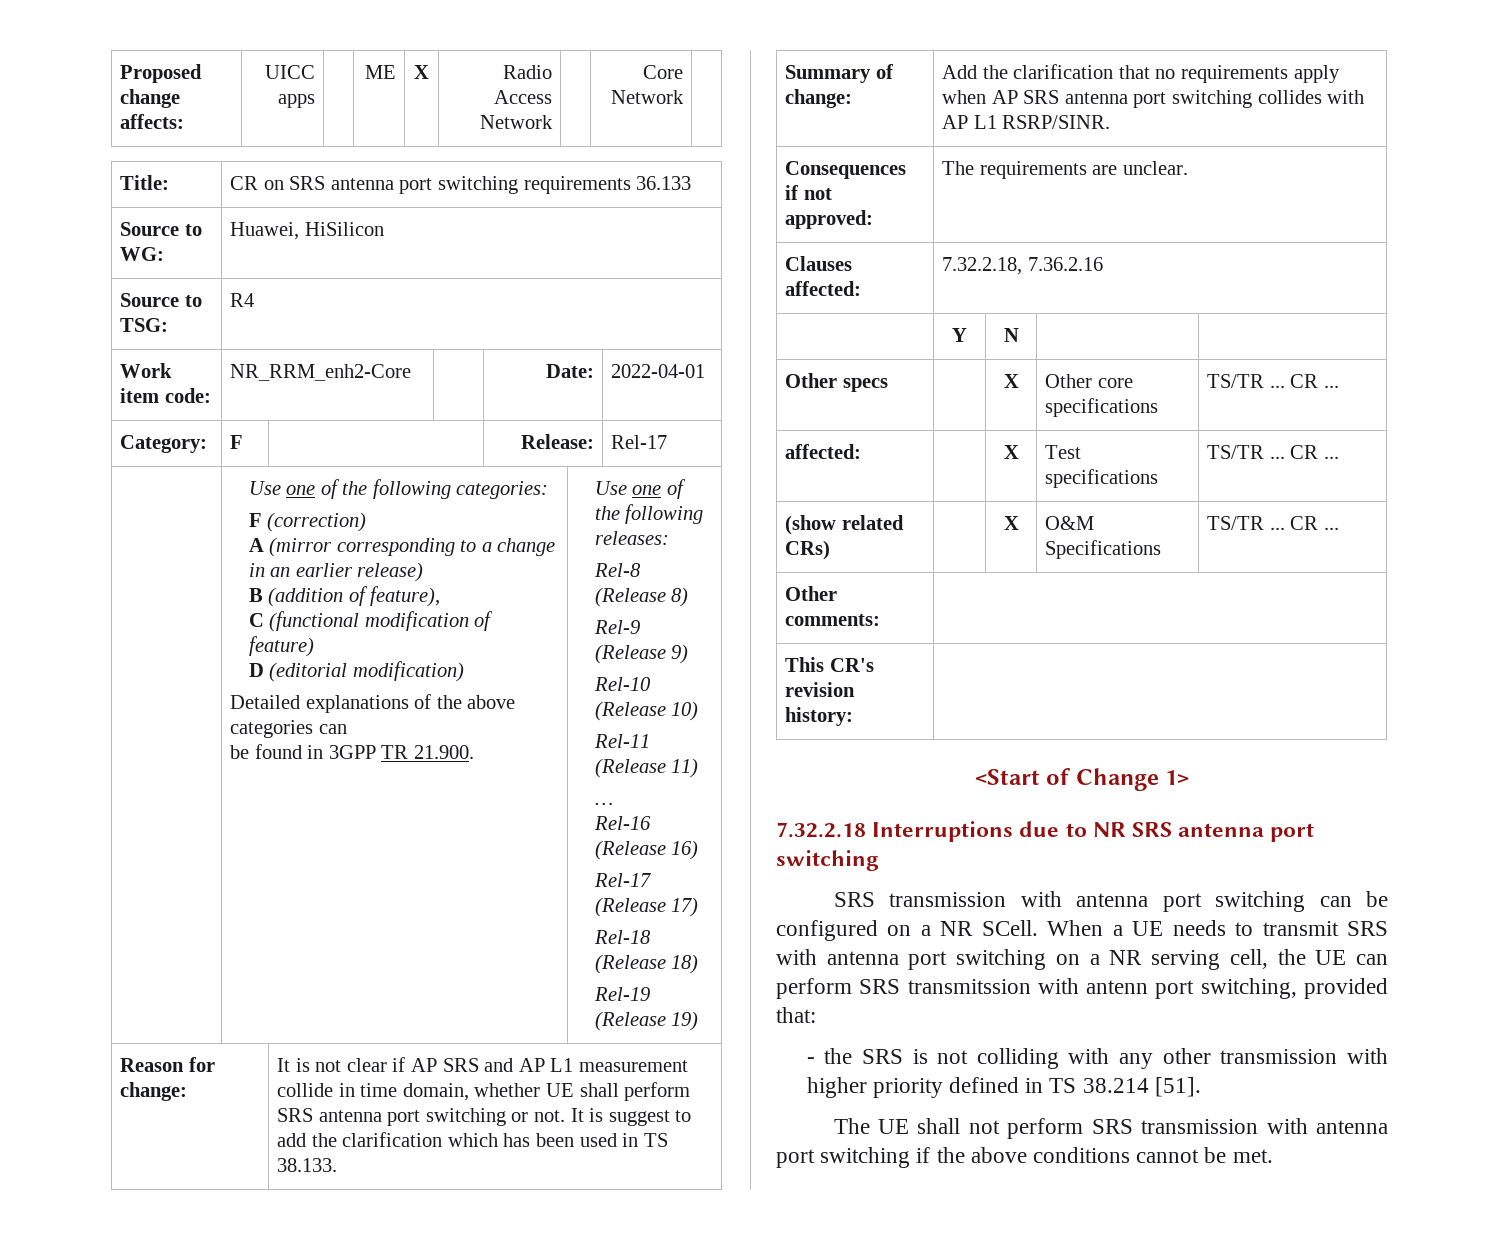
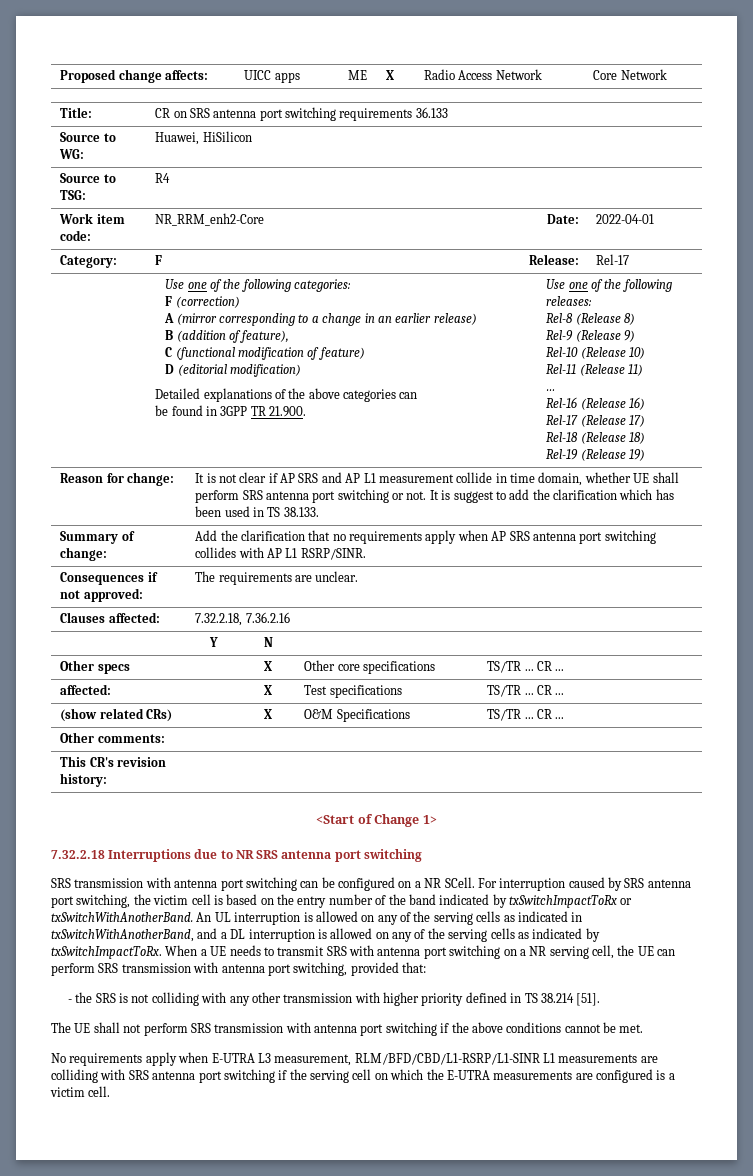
+ For interruption caused by SRS antenna port switching, the victim cell is based on the entry number of the band indicated by txSwitchImpactToRx or txSwitchWithAnotherBand. An UL interruption is allowed on any of the serving cells as indicated in txSwitchWithAnotherBand, and a DL interruption is allowed on any of the serving cells as indicated by txSwitchImpactToRx.
- When a UE needs to transmit SRS with antenna port switching on a NR serving cell, the UE can perform SRS transmitssion with antenn port switching, provided that:
+ When a UE needs to transmit SRS with antenna port switching on a NR serving cell, the UE can perform SRS transmission with antenna port switching, provided that:
+ No requirements apply when E-UTRA L3 measurement, RLM/BFD/CBD/L1-RSRP/L1-SINR L1 measurements are colliding with SRS antenna port switching if the serving cell on which the E-UTRA measurements are configured is a victim cell.

